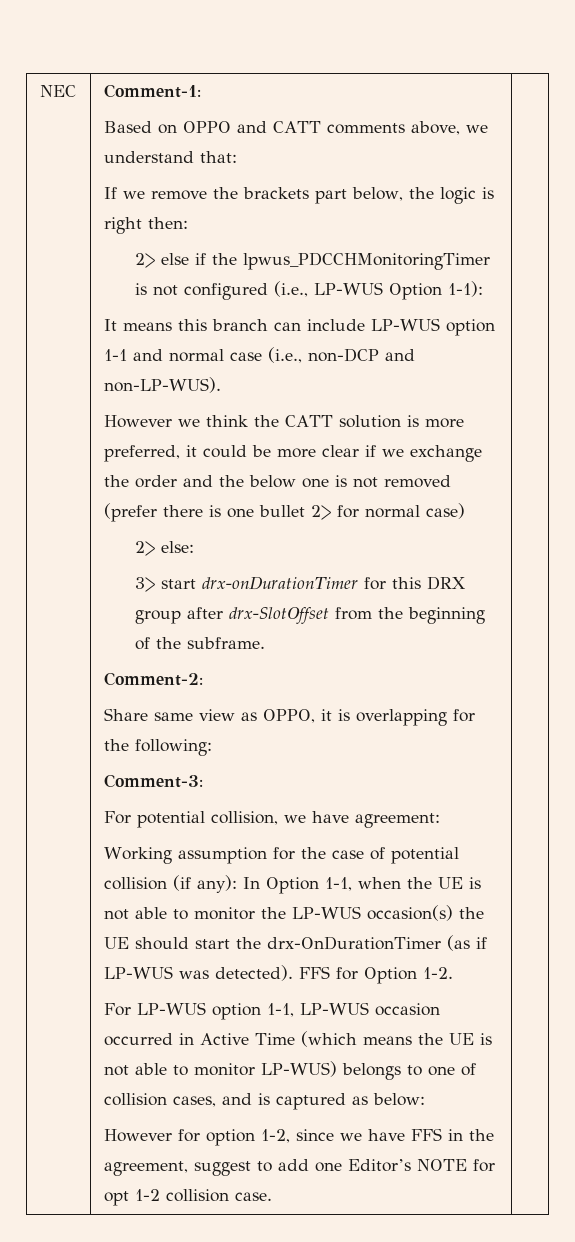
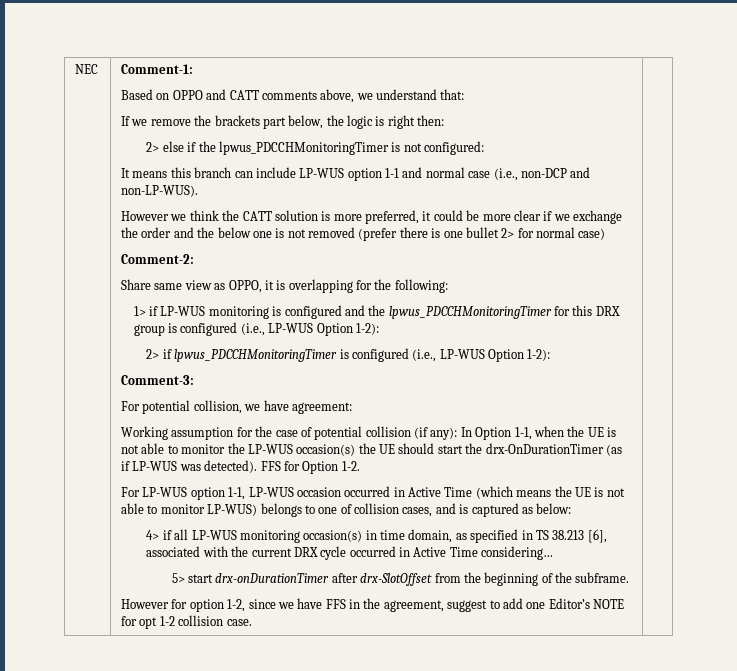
- 2> else if the lpwus_PDCCHMonitoringTimer is not configured (i.e., LP-WUS Option 1-1):
+ 2> else if the lpwus_PDCCHMonitoringTimer is not configured:
- 2> else:
- 3> start drx-onDurationTimer for this DRX group after drx-SlotOffset from the beginning of the subframe.
+ 1> if LP-WUS monitoring is configured and the lpwus_PDCCHMonitoringTimer for this DRX group is configured (i.e., LP-WUS Option 1-2):
+ 2> if lpwus_PDCCHMonitoringTimer is configured (i.e., LP-WUS Option 1-2):
+ 4> if all LP-WUS monitoring occasion(s) in time domain, as specified in TS 38.213 [6], associated with the current DRX cycle occurred in Active Time considering…
+ 5> start drx-onDurationTimer after drx-SlotOffset from the beginning of the subframe.

